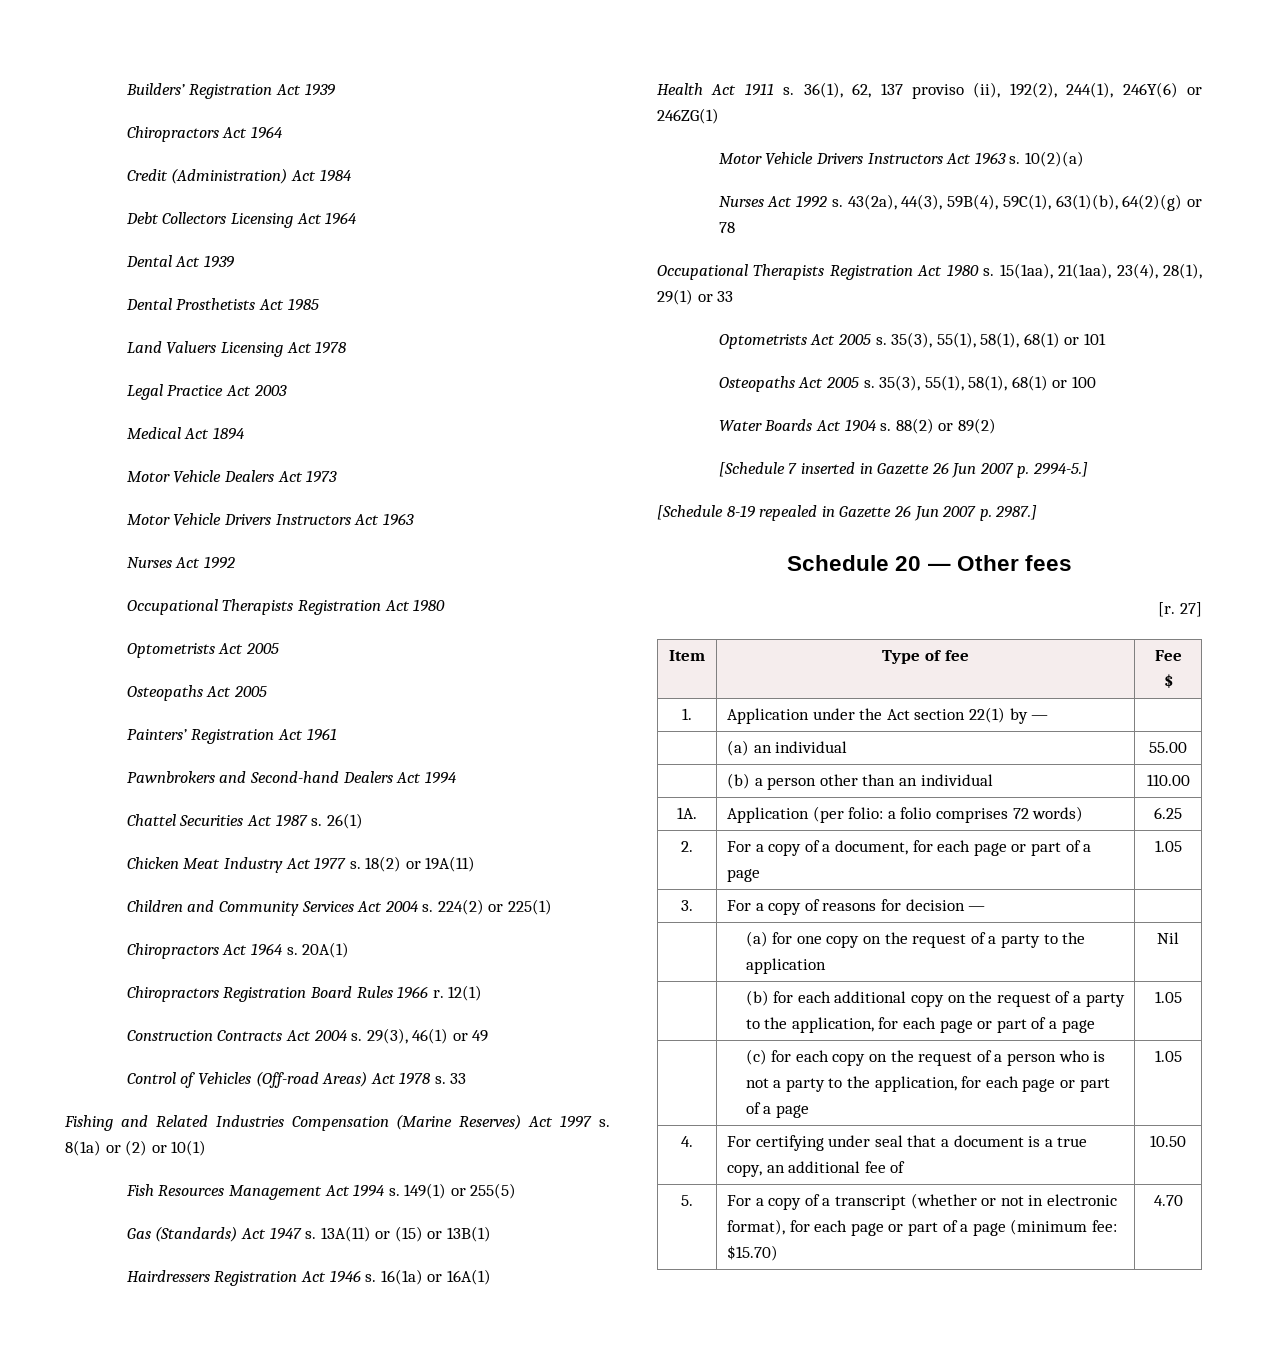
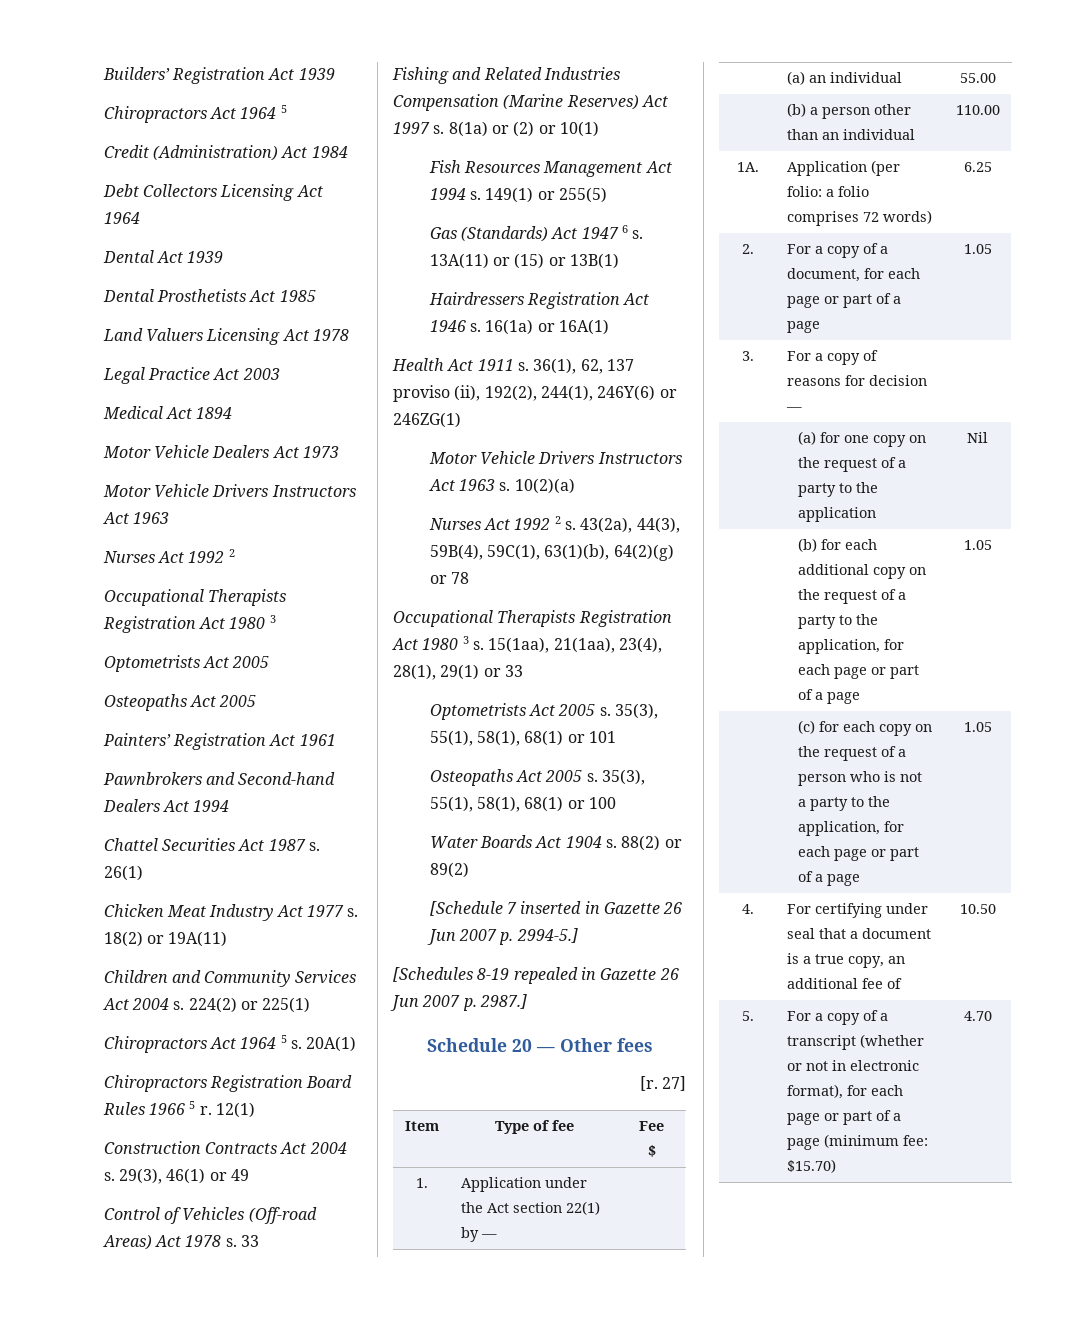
  Builders’ Registration Act 1939
- Chiropractors Act 1964
+ Chiropractors Act 1964 5
  Motor Vehicle Dealers Act 1973
  Motor Vehicle Drivers Instructors Act 1963
- Nurses Act 1992
- Occupational Therapists Registration Act 1980
+ Nurses Act 1992 2
+ Occupational Therapists Registration Act 1980 3
- Chiropractors Act 1964 s.
+ Chiropractors Act 1964 5 s.
- Chiropractors Registration Board Rules 1966 r.
+ Chiropractors Registration Board Rules 1966 5 r.
- Gas (Standards) Act 1947 s.
+ Gas (Standards) Act 1947 6 s.
- Nurses Act 1992 s.
+ Nurses Act 1992 2 s.
- Occupational Therapists Registration Act 1980 s.
+ Occupational Therapists Registration Act 1980 3 s.
- [Schedule 8-19 repealed in Gazette 26 Jun 2007 p. 2987.]
+ [Schedules 8-19 repealed in Gazette 26 Jun 2007 p. 2987.]

